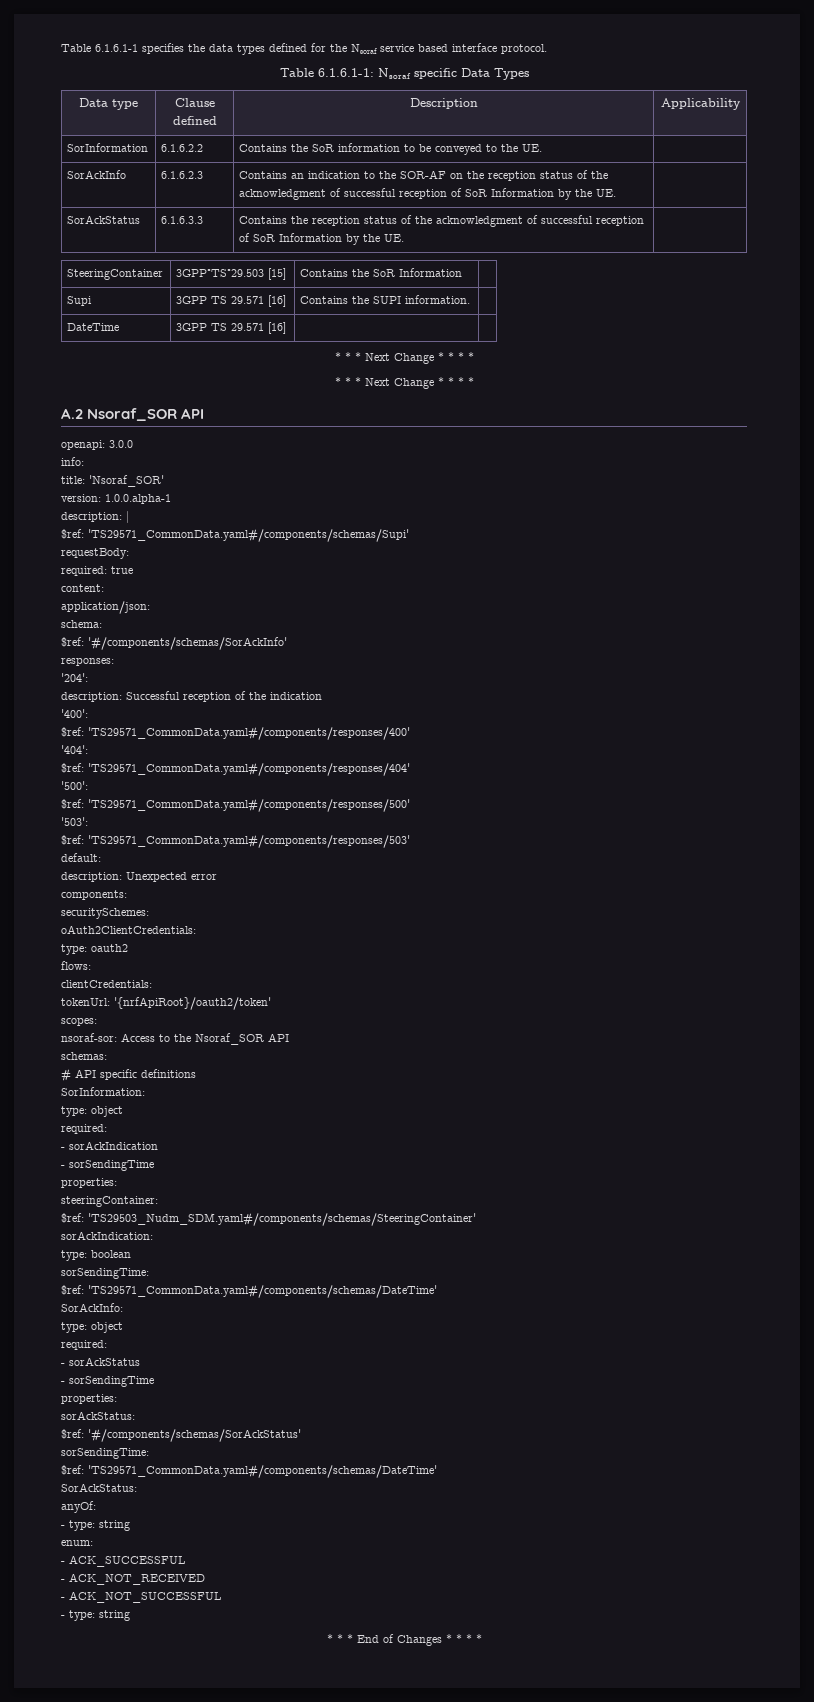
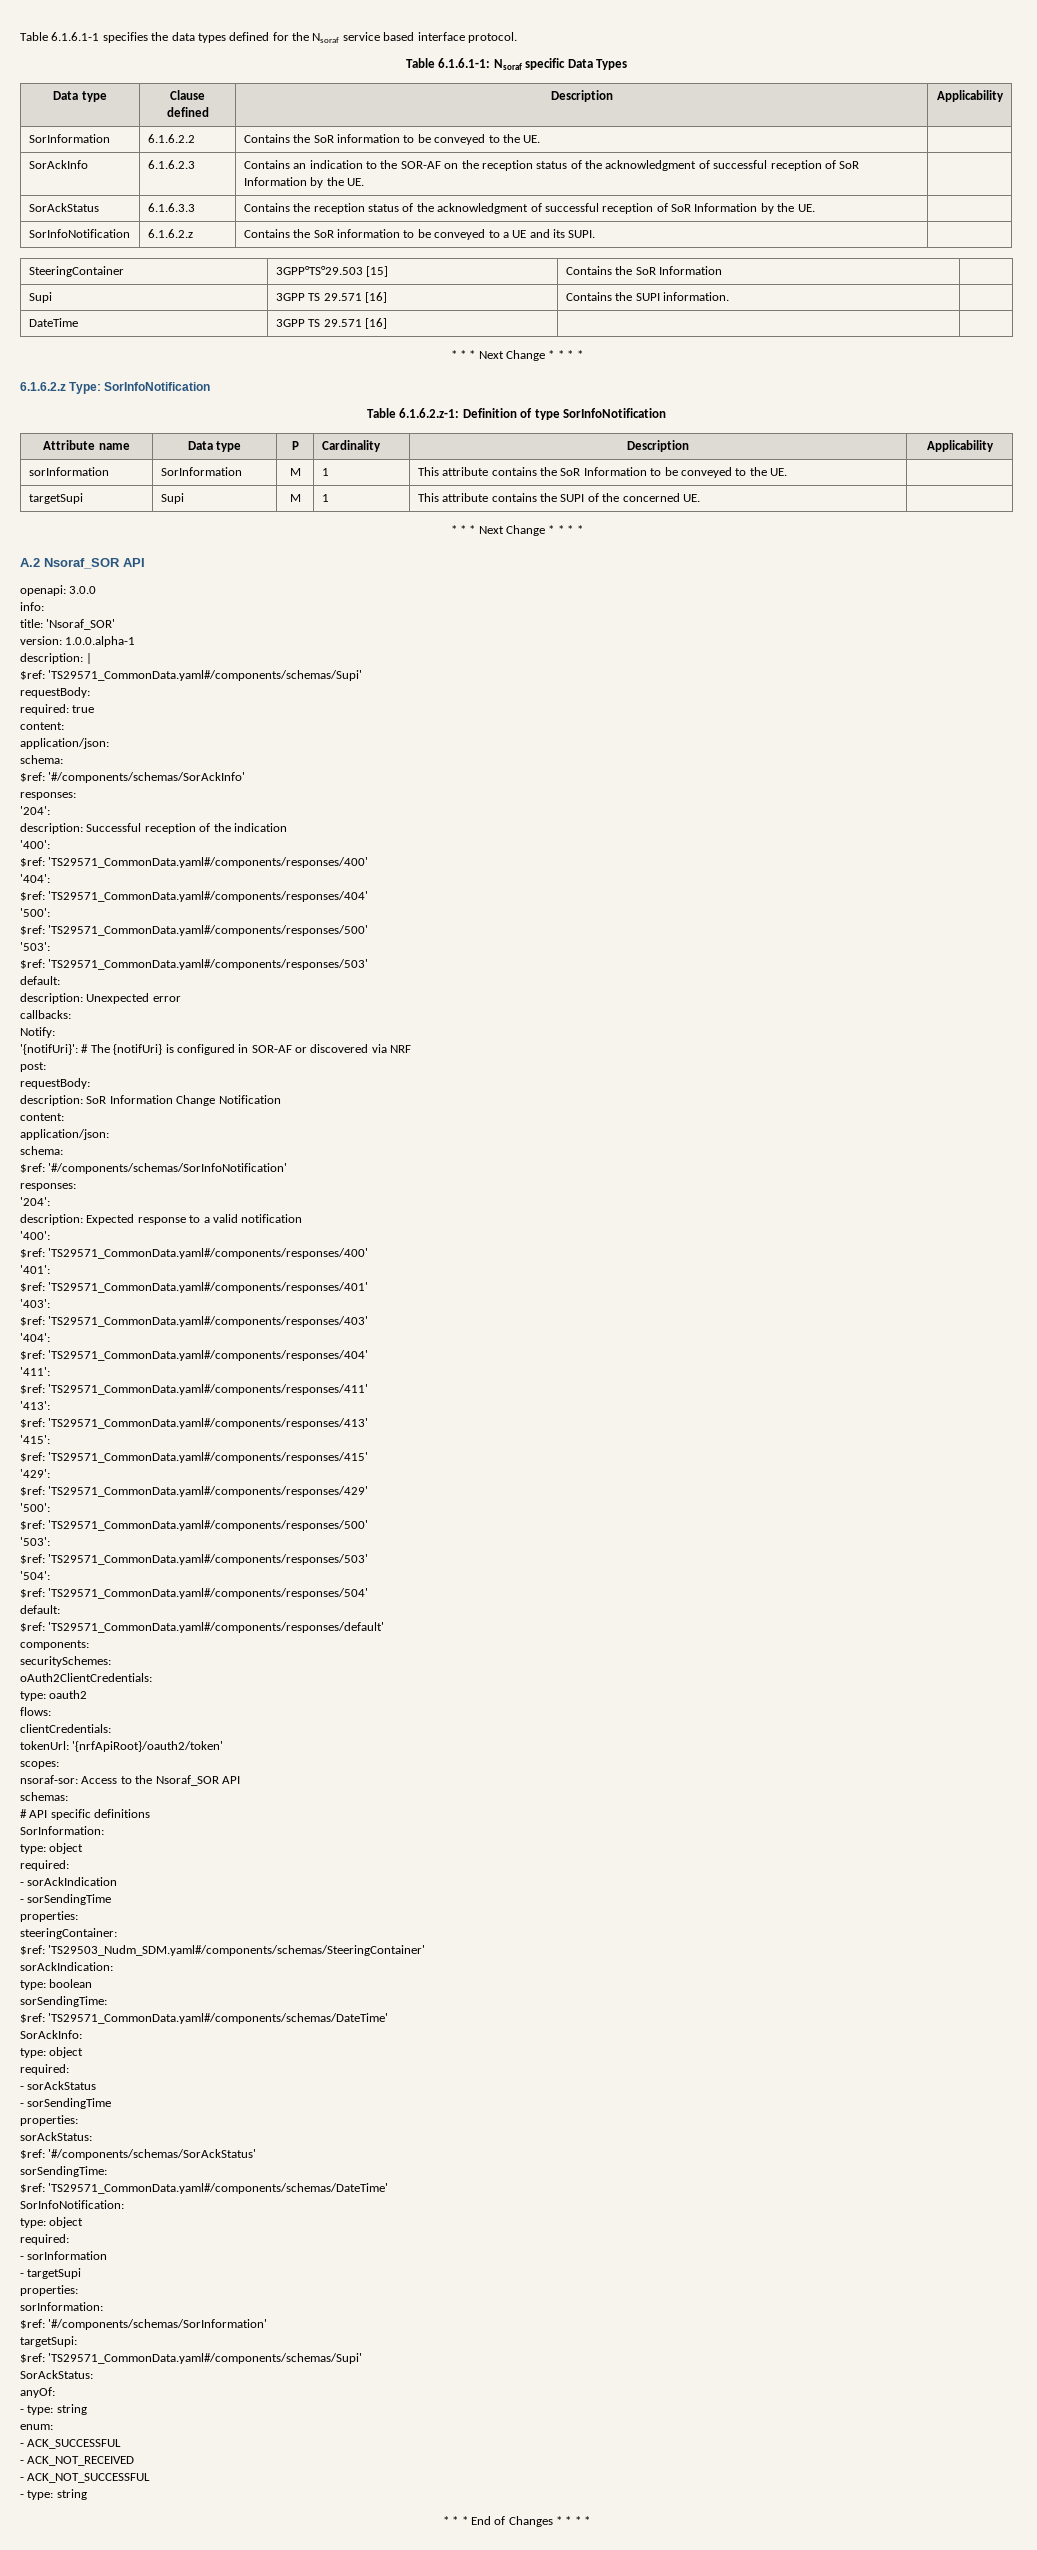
+ SorInfoNotification | 6.1.6.2.z | Contains the SoR information to be conveyed to a UE and its SUPI. |
+ 6.1.6.2.z Type: SorInfoNotification
+ Table 6.1.6.2.z-1: Definition of type SorInfoNotification
+ Attribute name | Data type | P | Cardinality | Description | Applicability
+ sorInformation | SorInformation | M | 1 | This attribute contains the SoR Information to be conveyed to the UE. |
+ targetSupi | Supi | M | 1 | This attribute contains the SUPI of the concerned UE. |
+ callbacks:
+ Notify:
+ '{notifUri}': # The {notifUri} is configured in SOR-AF or discovered via NRF
+ post:
+ requestBody:
+ description: SoR Information Change Notification
+ content:
+ application/json:
+ schema:
+ $ref: '#/components/schemas/SorInfoNotification'
+ responses:
+ '204':
+ description: Expected response to a valid notification
+ '400':
+ $ref: 'TS29571_CommonData.yaml#/components/responses/400'
+ '401':
+ $ref: 'TS29571_CommonData.yaml#/components/responses/401'
+ '403':
+ $ref: 'TS29571_CommonData.yaml#/components/responses/403'
+ '404':
+ $ref: 'TS29571_CommonData.yaml#/components/responses/404'
+ '411':
+ $ref: 'TS29571_CommonData.yaml#/components/responses/411'
+ '413':
+ $ref: 'TS29571_CommonData.yaml#/components/responses/413'
+ '415':
+ $ref: 'TS29571_CommonData.yaml#/components/responses/415'
+ '429':
+ $ref: 'TS29571_CommonData.yaml#/components/responses/429'
+ '500':
+ $ref: 'TS29571_CommonData.yaml#/components/responses/500'
+ '503':
+ $ref: 'TS29571_CommonData.yaml#/components/responses/503'
+ '504':
+ $ref: 'TS29571_CommonData.yaml#/components/responses/504'
+ default:
+ $ref: 'TS29571_CommonData.yaml#/components/responses/default'
+ SorInfoNotification:
+ type: object
+ required:
+ - sorInformation
+ - targetSupi
+ properties:
+ sorInformation:
+ $ref: '#/components/schemas/SorInformation'
+ targetSupi:
+ $ref: 'TS29571_CommonData.yaml#/components/schemas/Supi'

